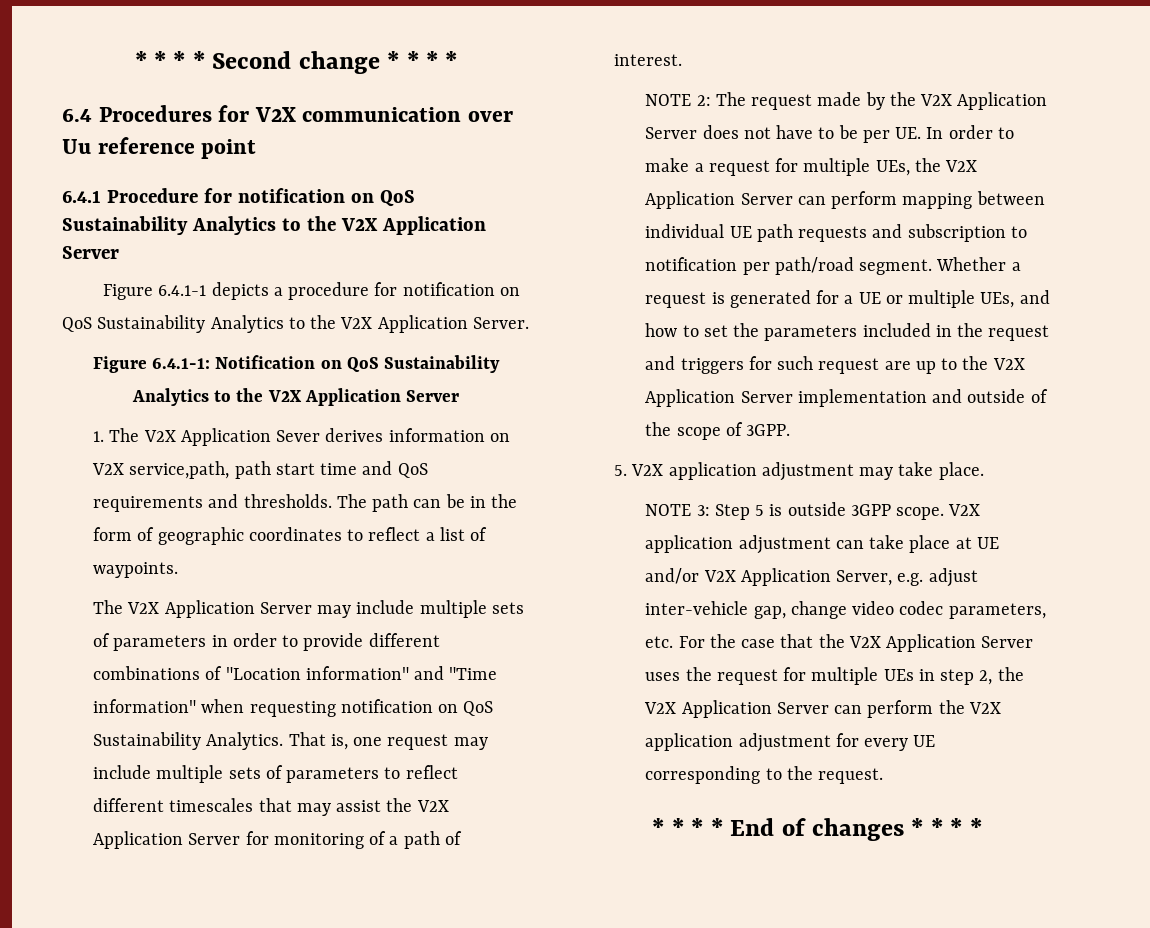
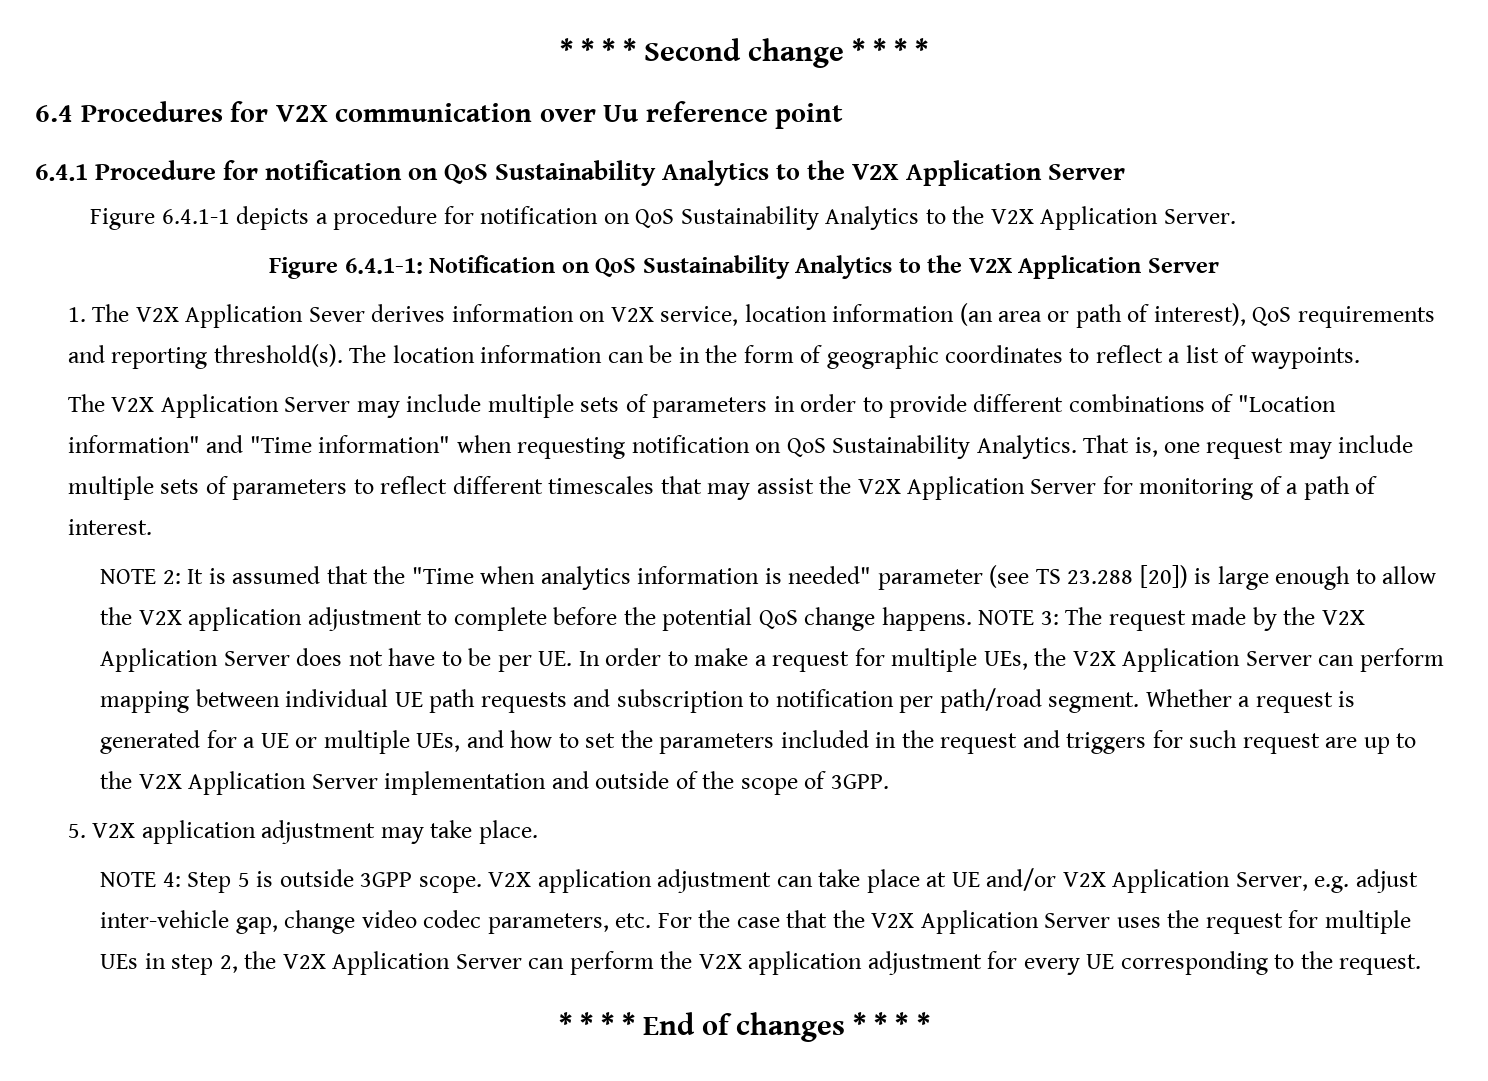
- 1. The V2X Application Sever derives information on V2X service,path, path start time and QoS requirements and thresholds. The path can be in the form of geographic coordinates to reflect a list of waypoints.
+ 1. The V2X Application Sever derives information on V2X service, location information (an area or path of interest), QoS requirements and reporting threshold(s). The location information can be in the form of geographic coordinates to reflect a list of waypoints.
- NOTE 2: The request made by the V2X Application Server does not have to be per UE. In order to make a request for multiple UEs, the V2X Application Server can perform mapping between individual UE path requests and subscription to notification per path/road segment.
+ NOTE 2: It is assumed that the "Time when analytics information is needed" parameter (see TS 23.288 [20]) is large enough to allow the V2X application adjustment to complete before the potential QoS change happens. NOTE 3: The request made by the V2X Application Server does not have to be per UE. In order to make a request for multiple UEs, the V2X Application Server can perform mapping between individual UE path requests and subscription to notification per path/road segment.
- NOTE 3: Step 5 is outside 3GPP scope.
+ NOTE 4: Step 5 is outside 3GPP scope.

